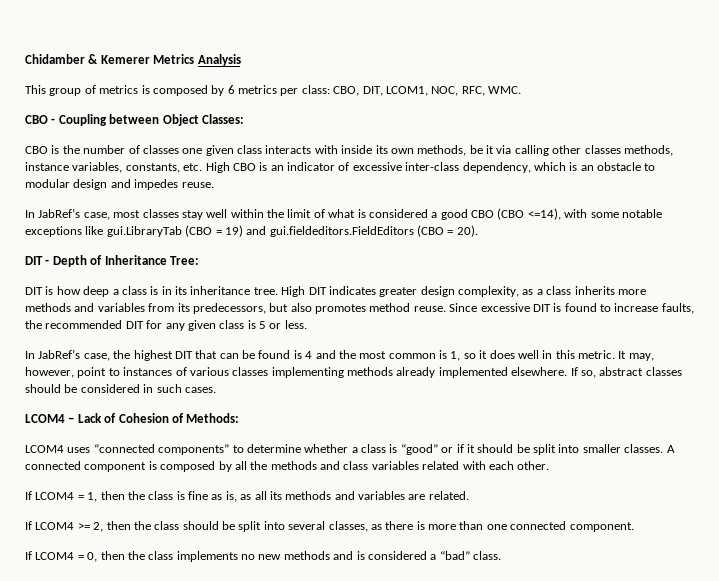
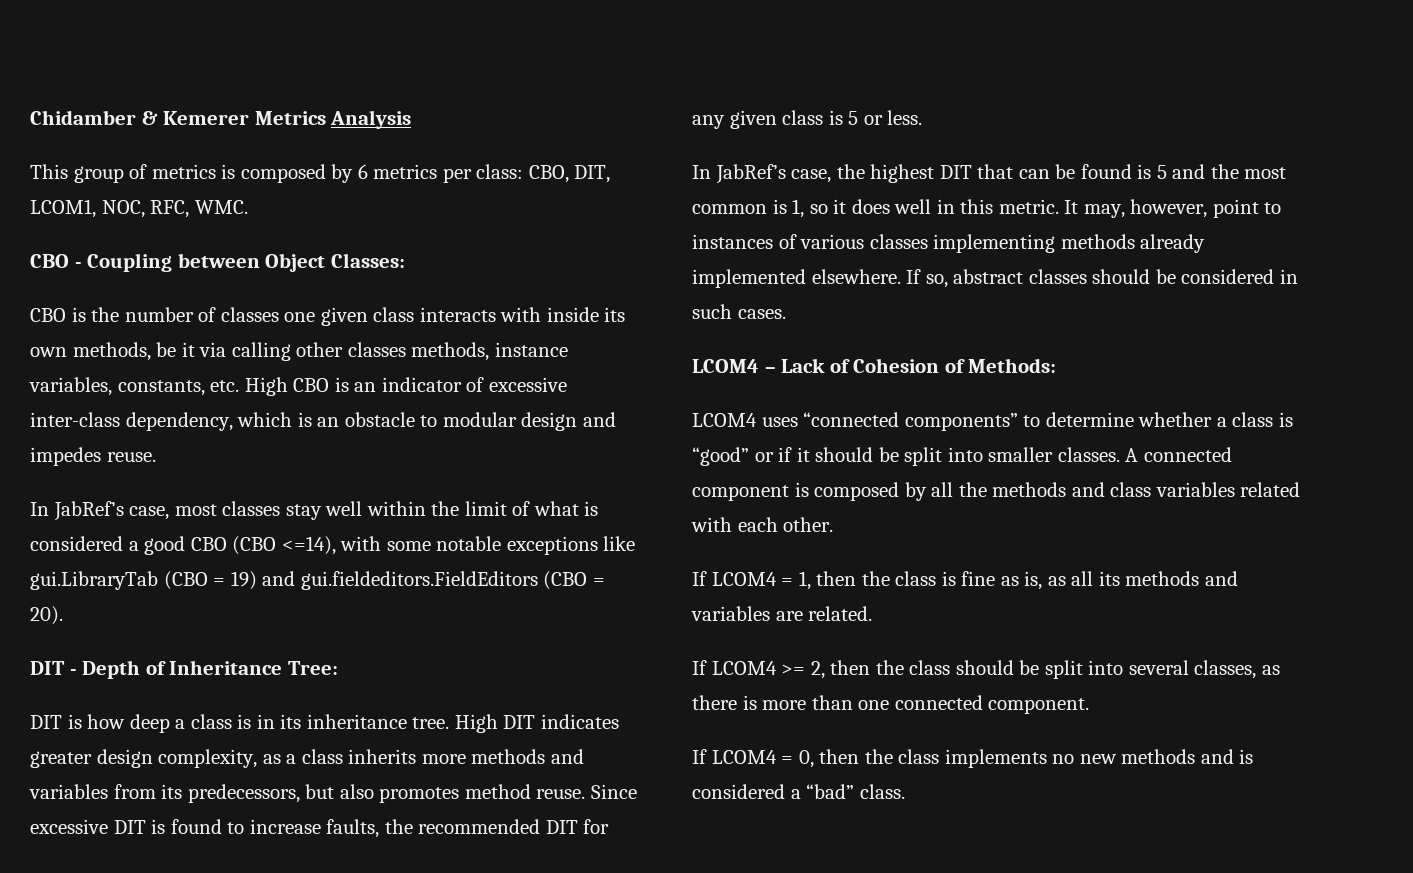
- In JabRef’s case, the highest DIT that can be found is 4 and the most common is 1, so it does well in this metric.
+ In JabRef’s case, the highest DIT that can be found is 5 and the most common is 1, so it does well in this metric.

